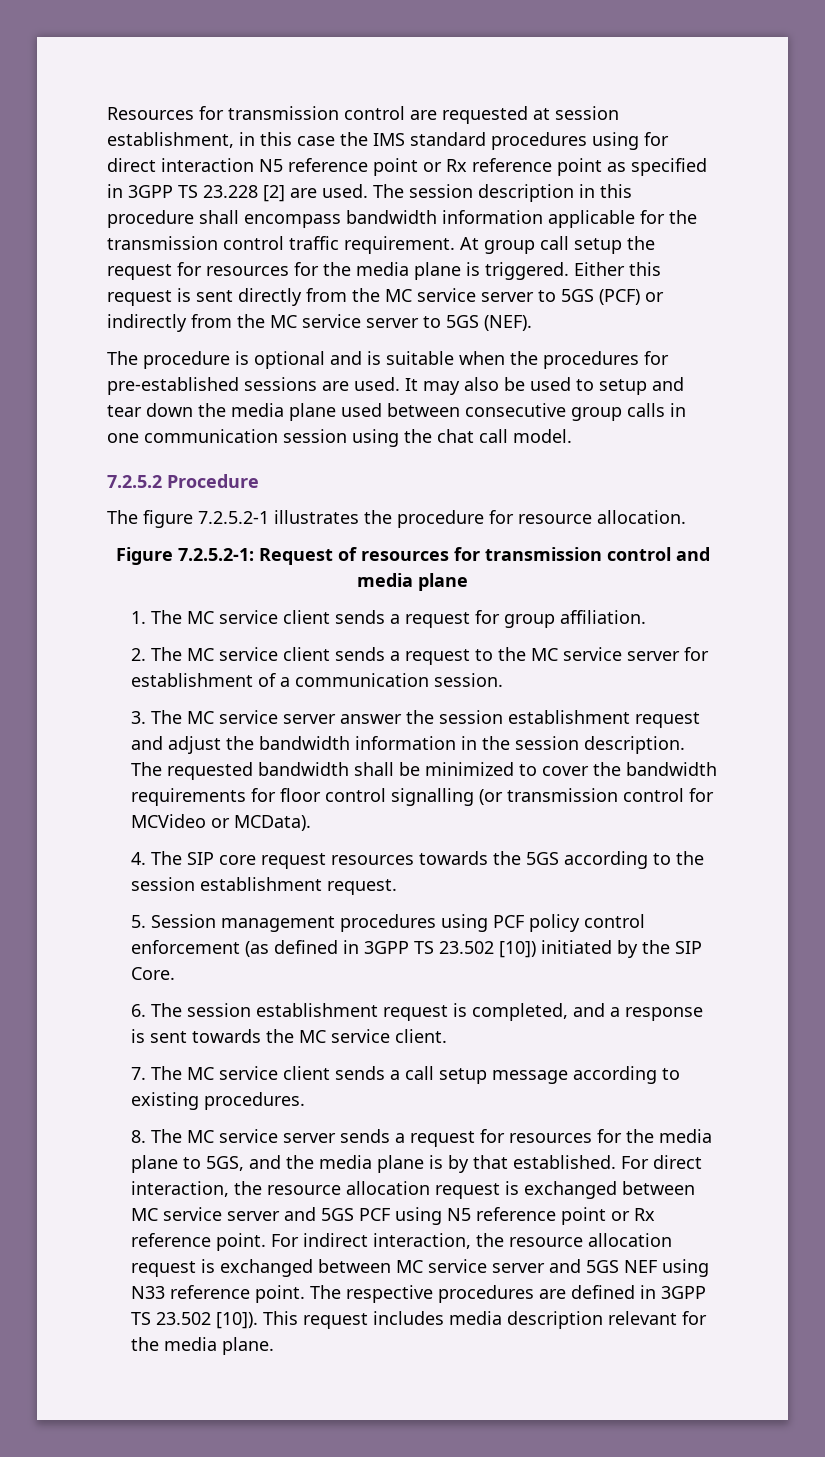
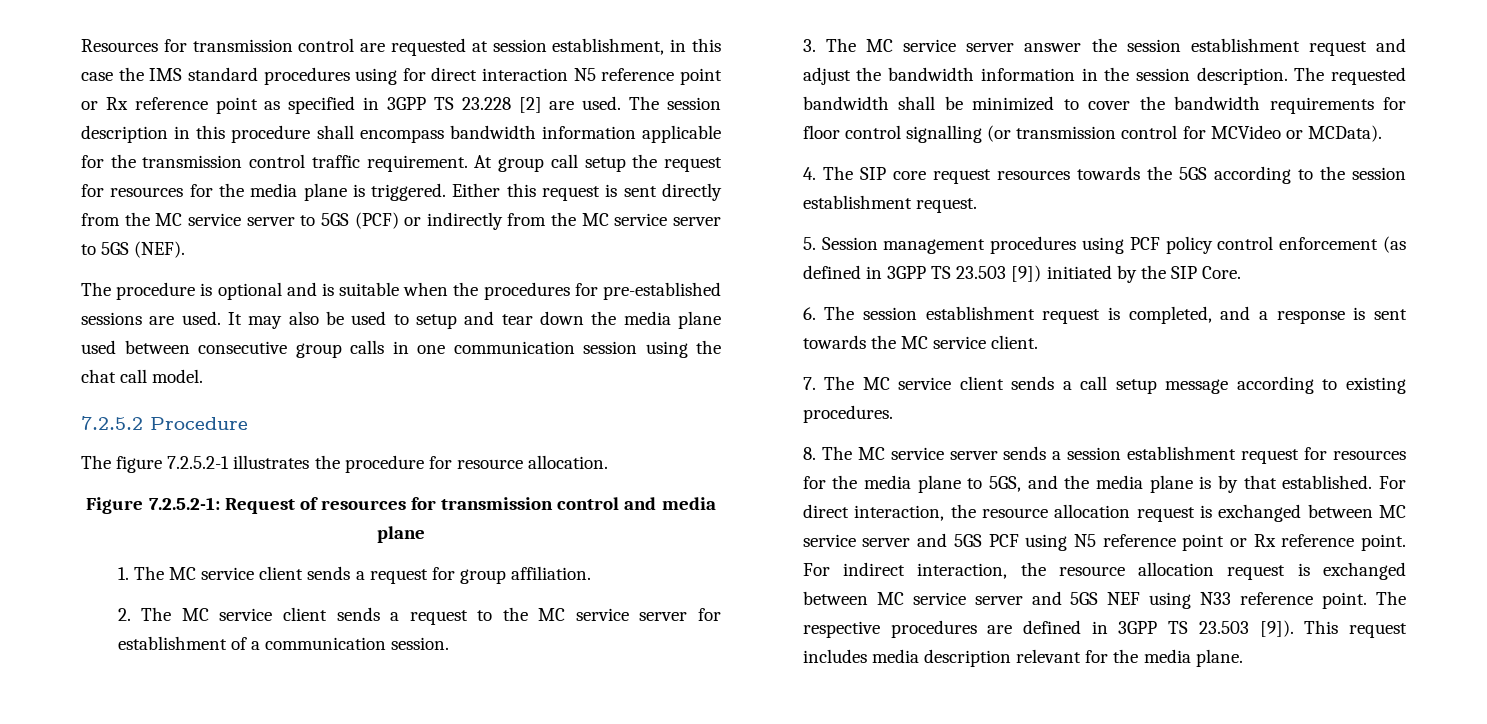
- 5. Session management procedures using PCF policy control enforcement (as defined in 3GPP TS 23.502 [10]) initiated by the SIP Core.
+ 5. Session management procedures using PCF policy control enforcement (as defined in 3GPP TS 23.503 [9]) initiated by the SIP Core.
- 8. The MC service server sends a request for resources for the media plane to 5GS, and the media plane is by that established.
+ 8. The MC service server sends a session establishment request for resources for the media plane to 5GS, and the media plane is by that established.
- The respective procedures are defined in 3GPP TS 23.502 [10]).
+ The respective procedures are defined in 3GPP TS 23.503 [9]).

